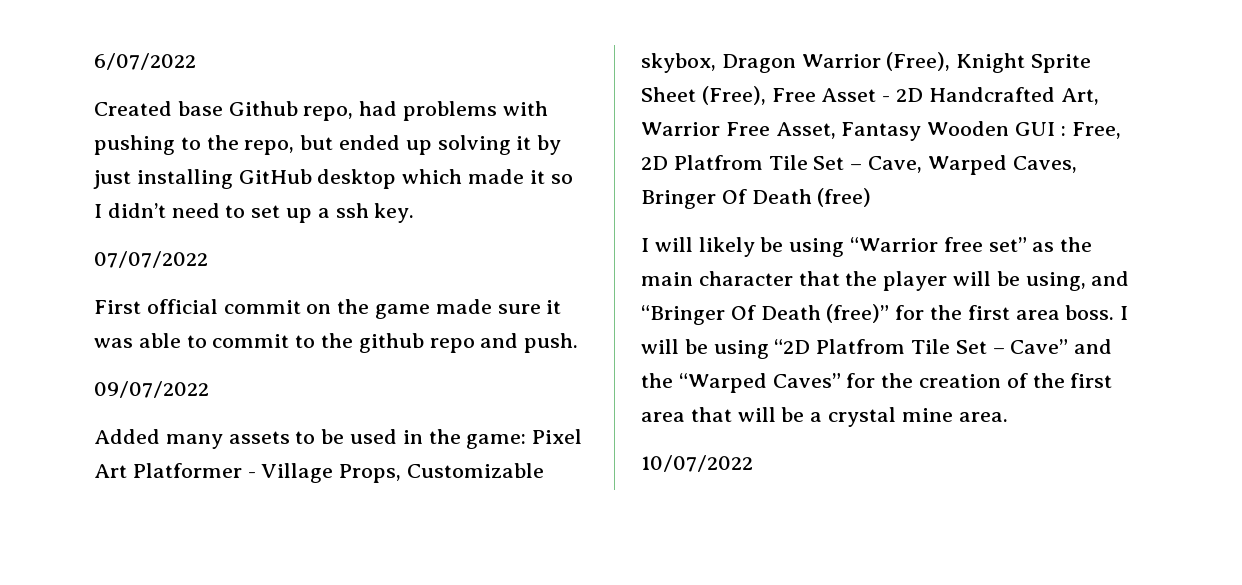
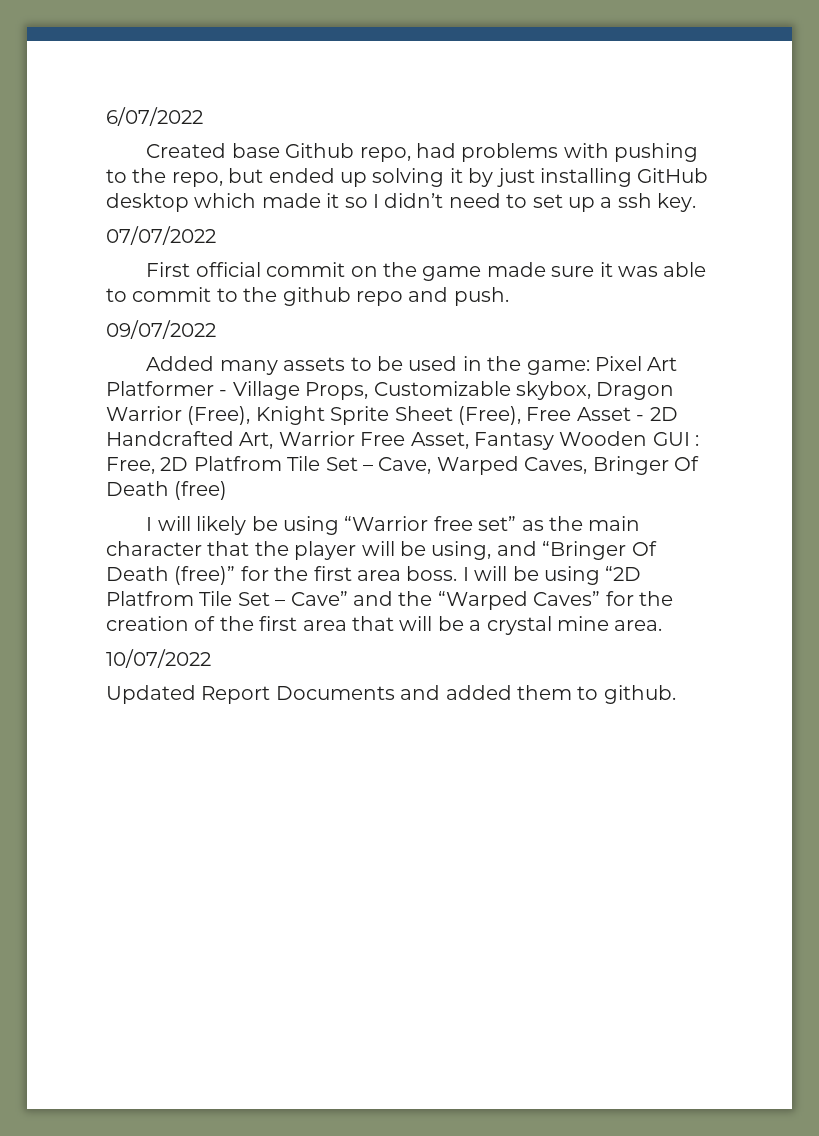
+ Updated Report Documents and added them to github.

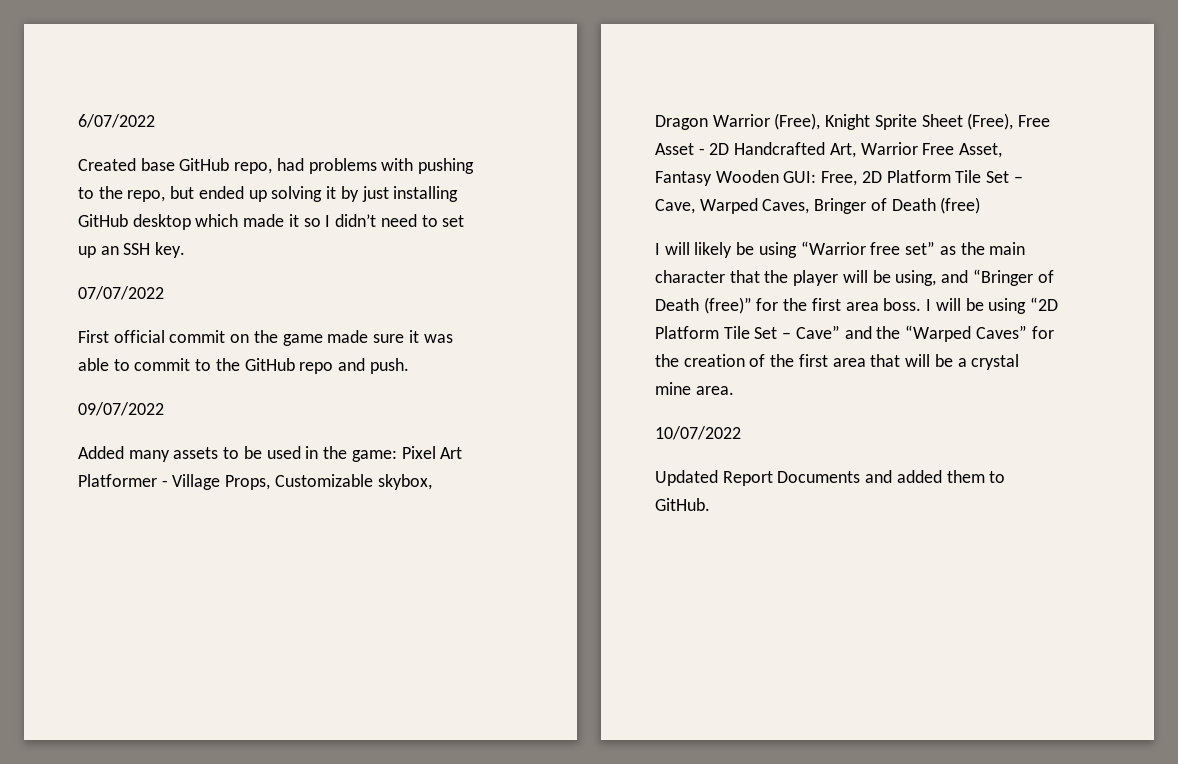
- Created base Github repo, had problems with pushing to the repo, but ended up solving it by just installing GitHub desktop which made it so I didn’t need to set up a ssh key.
+ Created base GitHub repo, had problems with pushing to the repo, but ended up solving it by just installing GitHub desktop which made it so I didn’t need to set up an SSH key.
- First official commit on the game made sure it was able to commit to the github repo and push.
+ First official commit on the game made sure it was able to commit to the GitHub repo and push.
- Added many assets to be used in the game: Pixel Art Platformer - Village Props, Customizable skybox, Dragon Warrior (Free), Knight Sprite Sheet (Free), Free Asset - 2D Handcrafted Art, Warrior Free Asset, Fantasy Wooden GUI : Free, 2D Platfrom Tile Set – Cave, Warped Caves, Bringer Of Death (free)
+ Added many assets to be used in the game: Pixel Art Platformer - Village Props, Customizable skybox, Dragon Warrior (Free), Knight Sprite Sheet (Free), Free Asset - 2D Handcrafted Art, Warrior Free Asset, Fantasy Wooden GUI: Free, 2D Platform Tile Set – Cave, Warped Caves, Bringer of Death (free)
- I will likely be using “Warrior free set” as the main character that the player will be using, and “Bringer Of Death (free)” for the first area boss.
+ I will likely be using “Warrior free set” as the main character that the player will be using, and “Bringer of Death (free)” for the first area boss.
- I will be using “2D Platfrom Tile Set – Cave” and the “Warped Caves” for the creation of the first area that will be a crystal mine area.
+ I will be using “2D Platform Tile Set – Cave” and the “Warped Caves” for the creation of the first area that will be a crystal mine area.
- Updated Report Documents and added them to github.
+ Updated Report Documents and added them to GitHub.

